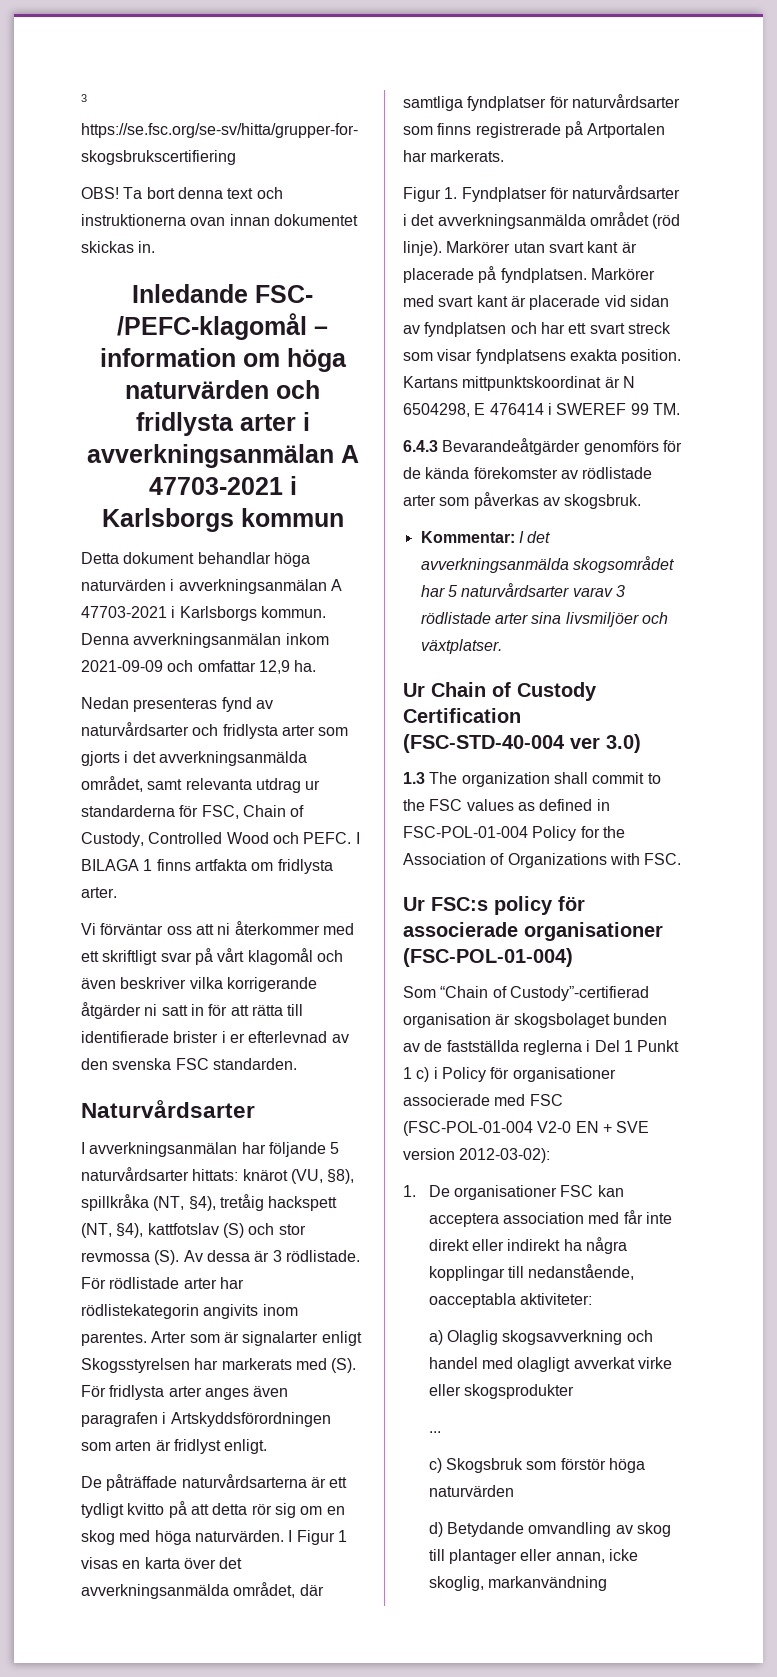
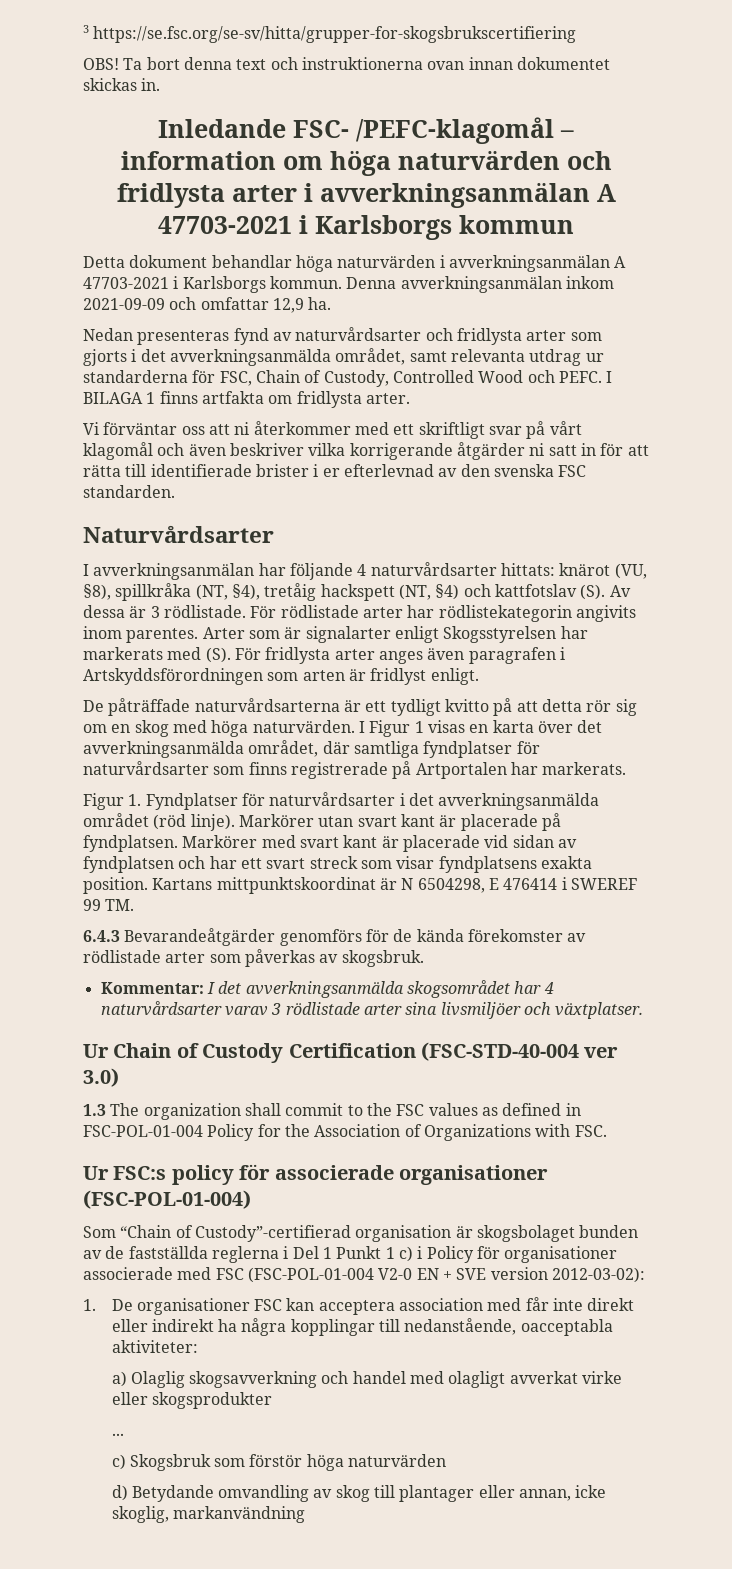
- I avverkningsanmälan har följande 5 naturvårdsarter hittats: knärot (VU, §8), spillkråka (NT, §4), tretåig hackspett (NT, §4), kattfotslav (S) och stor revmossa (S). Av dessa är 3 rödlistade.
+ I avverkningsanmälan har följande 4 naturvårdsarter hittats: knärot (VU, §8), spillkråka (NT, §4), tretåig hackspett (NT, §4) och kattfotslav (S). Av dessa är 3 rödlistade.
- Kommentar: I det avverkningsanmälda skogsområdet har 5 naturvårdsarter varav 3 rödlistade arter sina livsmiljöer och växtplatser.
+ Kommentar: I det avverkningsanmälda skogsområdet har 4 naturvårdsarter varav 3 rödlistade arter sina livsmiljöer och växtplatser.

